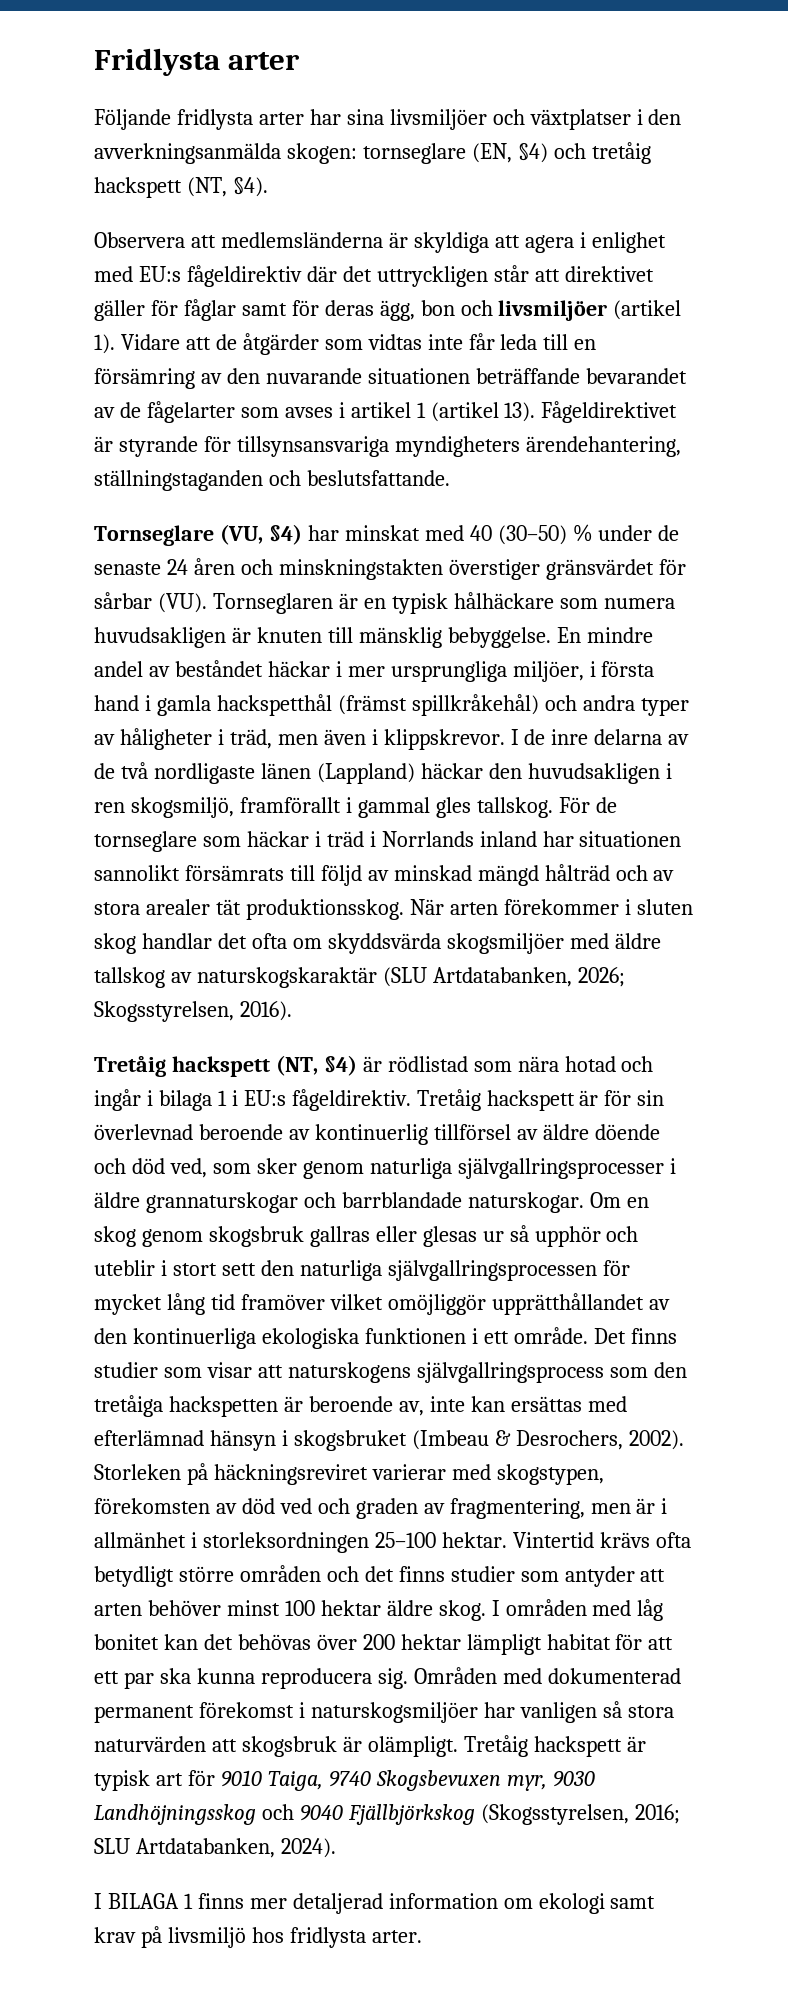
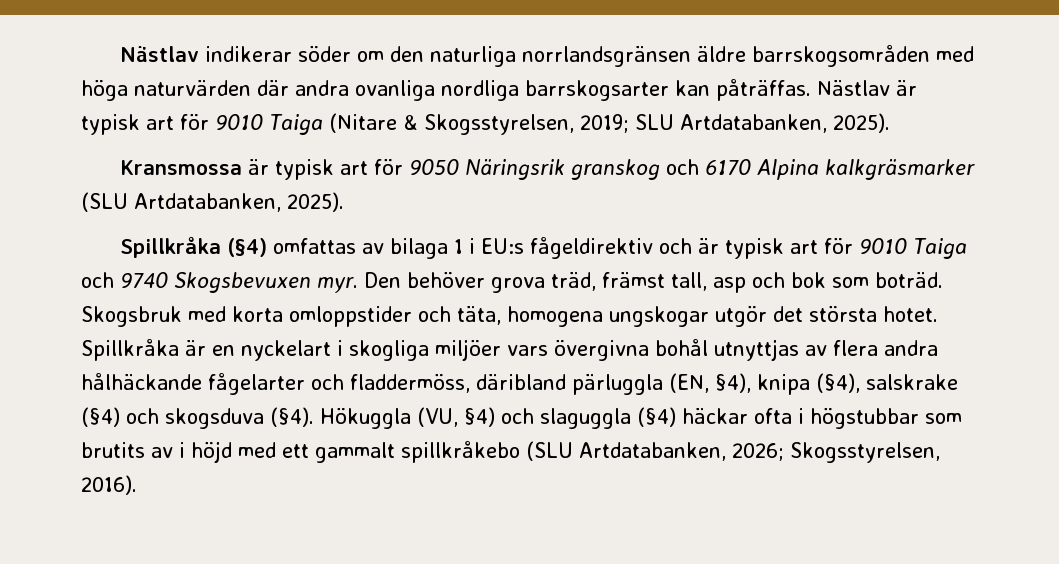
- Fridlysta arter
- Följande fridlysta arter har sina livsmiljöer och växtplatser i den avverkningsanmälda skogen: tornseglare (EN, §4) och tretåig hackspett (NT, §4).
- Observera att medlemsländerna är skyldiga att agera i enlighet med EU:s fågeldirektiv där det uttryckligen står att direktivet gäller för fåglar samt för deras ägg, bon och livsmiljöer (artikel 1). Vidare att de åtgärder som vidtas inte får leda till en försämring av den nuvarande situationen beträffande bevarandet av de fågelarter som avses i artikel 1 (artikel 13). Fågeldirektivet är styrande för tillsynsansvariga myndigheters ärendehantering, ställningstaganden och beslutsfattande.
- Tornseglare (VU, §4) har minskat med 40 (30–50) % under de senaste 24 åren och minskningstakten överstiger gränsvärdet för sårbar (VU). Tornseglaren är en typisk hålhäckare som numera huvudsakligen är knuten till mänsklig bebyggelse. En mindre andel av beståndet häckar i mer ursprungliga miljöer, i första hand i gamla hackspetthål (främst spillkråkehål) och andra typer av håligheter i träd, men även i klippskrevor. I de inre delarna av de två nordligaste länen (Lappland) häckar den huvudsakligen i ren skogsmiljö, framförallt i gammal gles tallskog. För de tornseglare som häckar i träd i Norrlands inland har situationen sannolikt försämrats till följd av minskad mängd hålträd och av stora arealer tät produktionsskog. När arten förekommer i sluten skog handlar det ofta om skyddsvärda skogsmiljöer med äldre tallskog av naturskogskaraktär (SLU Artdatabanken, 2026; Skogsstyrelsen, 2016).
+ Nästlav indikerar söder om den naturliga norrlandsgränsen äldre barrskogsområden med höga naturvärden där andra ovanliga nordliga barrskogsarter kan påträffas. Nästlav är typisk art för 9010 Taiga (Nitare & Skogsstyrelsen, 2019; SLU Artdatabanken, 2025).
+ Kransmossa är typisk art för 9050 Näringsrik granskog och 6170 Alpina kalkgräsmarker (SLU Artdatabanken, 2025).
+ Spillkråka (§4) omfattas av bilaga 1 i EU:s fågeldirektiv och är typisk art för 9010 Taiga och 9740 Skogsbevuxen myr. Den behöver grova träd, främst tall, asp och bok som boträd. Skogsbruk med korta omloppstider och täta, homogena ungskogar utgör det största hotet. Spillkråka är en nyckelart i skogliga miljöer vars övergivna bohål utnyttjas av flera andra hålhäckande fågelarter och fladdermöss, däribland pärluggla (EN, §4), knipa (§4), salskrake (§4) och skogsduva (§4). Hökuggla (VU, §4) och slaguggla (§4) häckar ofta i högstubbar som brutits av i höjd med ett gammalt spillkråkebo (SLU Artdatabanken, 2026; Skogsstyrelsen, 2016).
- Tretåig hackspett (NT, §4) är rödlistad som nära hotad och ingår i bilaga 1 i EU:s fågeldirektiv. Tretåig hackspett är för sin överlevnad beroende av kontinuerlig tillförsel av äldre döende och död ved, som sker genom naturliga självgallringsprocesser i äldre grannaturskogar och barrblandade naturskogar. Om en skog genom skogsbruk gallras eller glesas ur så upphör och uteblir i stort sett den naturliga självgallringsprocessen för mycket lång tid framöver vilket omöjliggör upprätthållandet av den kontinuerliga ekologiska funktionen i ett område. Det finns studier som visar att naturskogens självgallringsprocess som den tretåiga hackspetten är beroende av, inte kan ersättas med efterlämnad hänsyn i skogsbruket (Imbeau & Desrochers, 2002). Storleken på häckningsreviret varierar med skogstypen, förekomsten av död ved och graden av fragmentering, men är i allmänhet i storleksordningen 25–100 hektar. Vintertid krävs ofta betydligt större områden och det finns studier som antyder att arten behöver minst 100 hektar äldre skog. I områden med låg bonitet kan det behövas över 200 hektar lämpligt habitat för att ett par ska kunna reproducera sig. Områden med dokumenterad permanent förekomst i naturskogsmiljöer har vanligen så stora naturvärden att skogsbruk är olämpligt. Tretåig hackspett är typisk art för 9010 Taiga, 9740 Skogsbevuxen myr, 9030 Landhöjningsskog och 9040 Fjällbjörkskog (Skogsstyrelsen, 2016; SLU Artdatabanken, 2024).
- I BILAGA 1 finns mer detaljerad information om ekologi samt krav på livsmiljö hos fridlysta arter.

